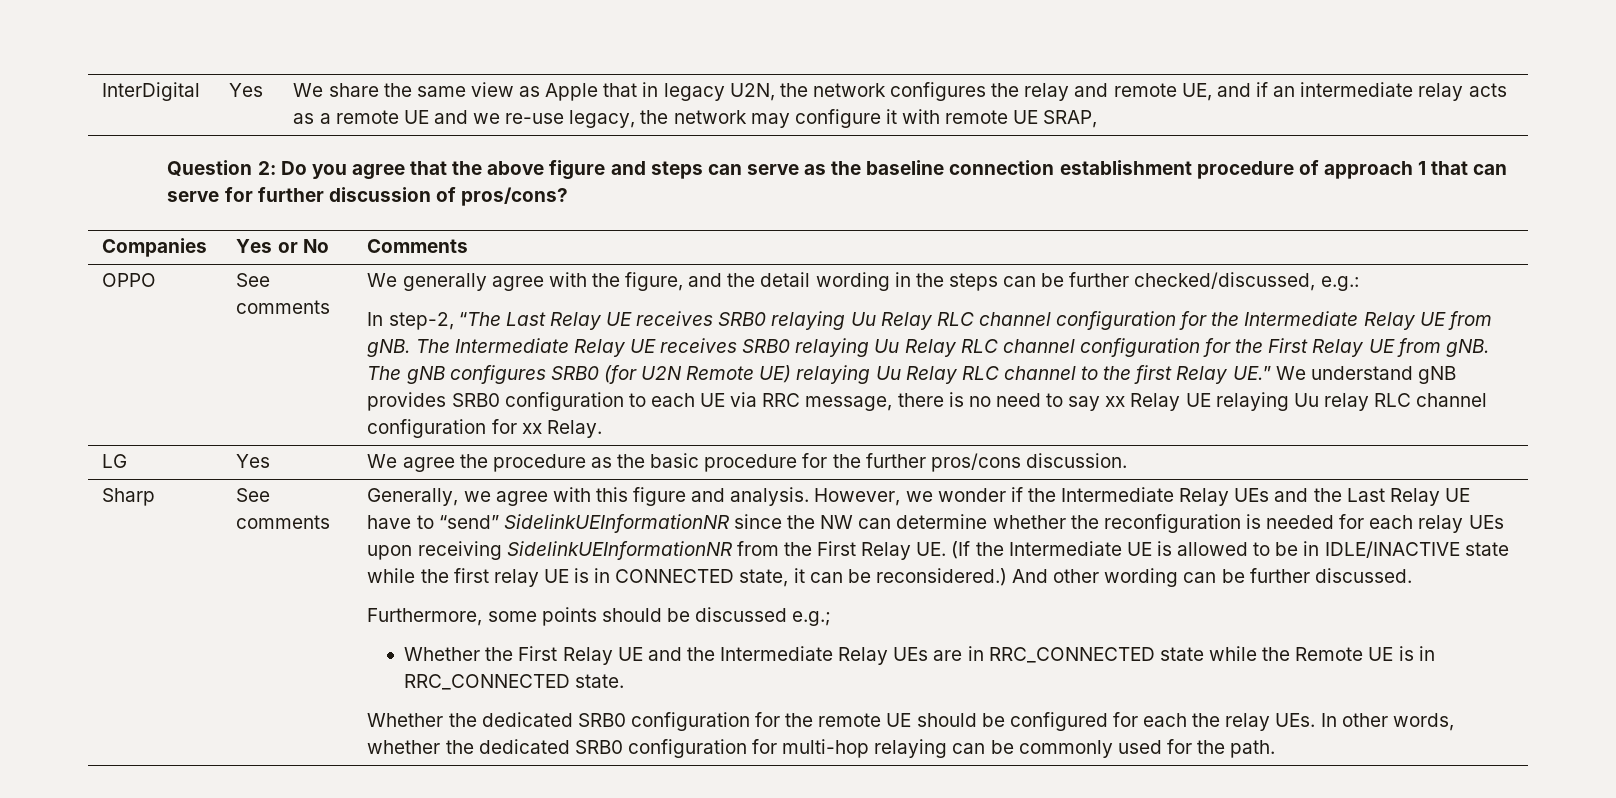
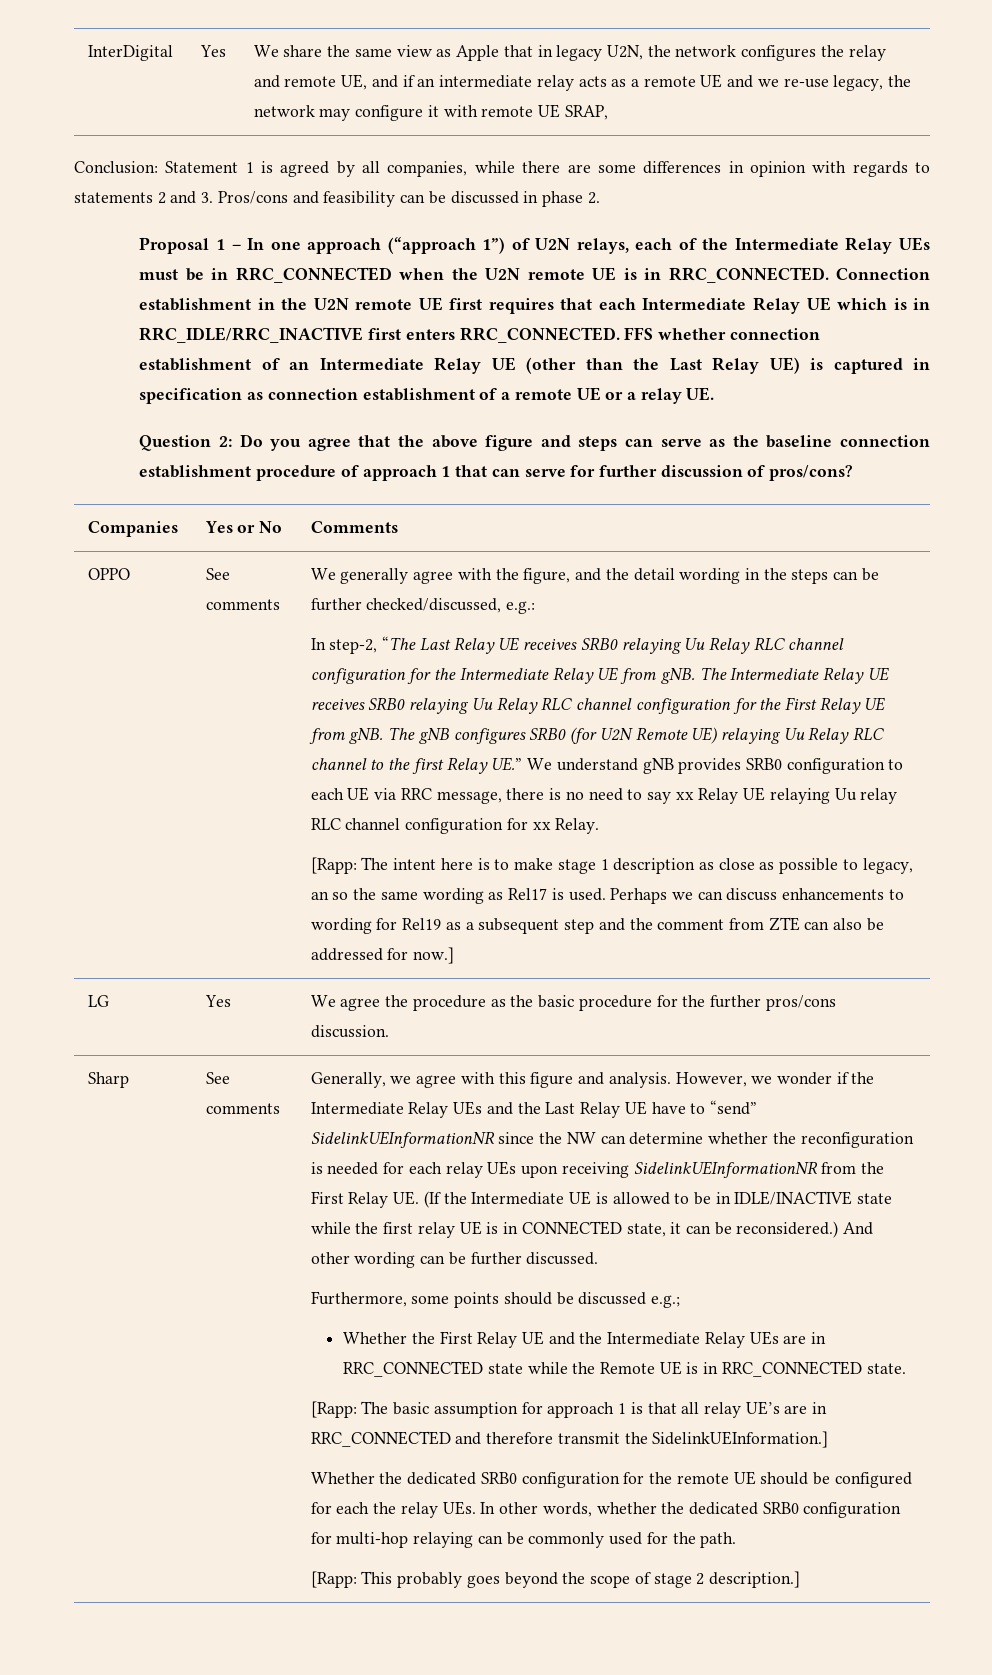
+ Conclusion: Statement 1 is agreed by all companies, while there are some differences in opinion with regards to statements 2 and 3. Pros/cons and feasibility can be discussed in phase 2.
+ Proposal 1 – In one approach (“approach 1”) of U2N relays, each of the Intermediate Relay UEs must be in RRC_CONNECTED when the U2N remote UE is in RRC_CONNECTED. Connection establishment in the U2N remote UE first requires that each Intermediate Relay UE which is in RRC_IDLE/RRC_INACTIVE first enters RRC_CONNECTED. FFS whether connection establishment of an Intermediate Relay UE (other than the Last Relay UE) is captured in specification as connection establishment of a remote UE or a relay UE.
+ [Rapp: The intent here is to make stage 1 description as close as possible to legacy, an so the same wording as Rel17 is used. Perhaps we can discuss enhancements to wording for Rel19 as a subsequent step and the comment from ZTE can also be addressed for now.]
+ [Rapp: The basic assumption for approach 1 is that all relay UE’s are in RRC_CONNECTED and therefore transmit the SidelinkUEInformation.]
+ [Rapp: This probably goes beyond the scope of stage 2 description.]

